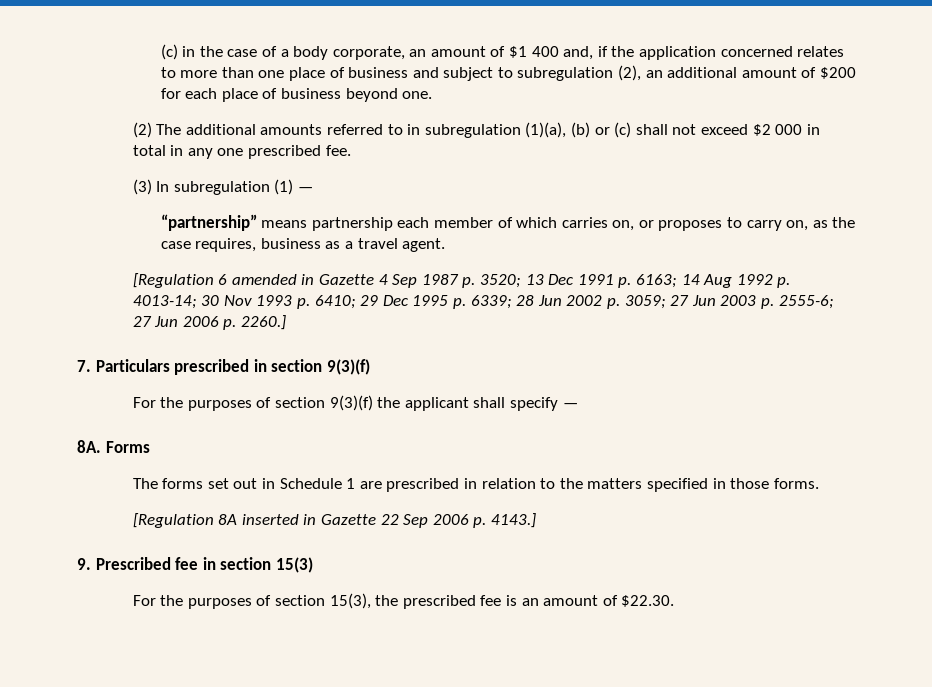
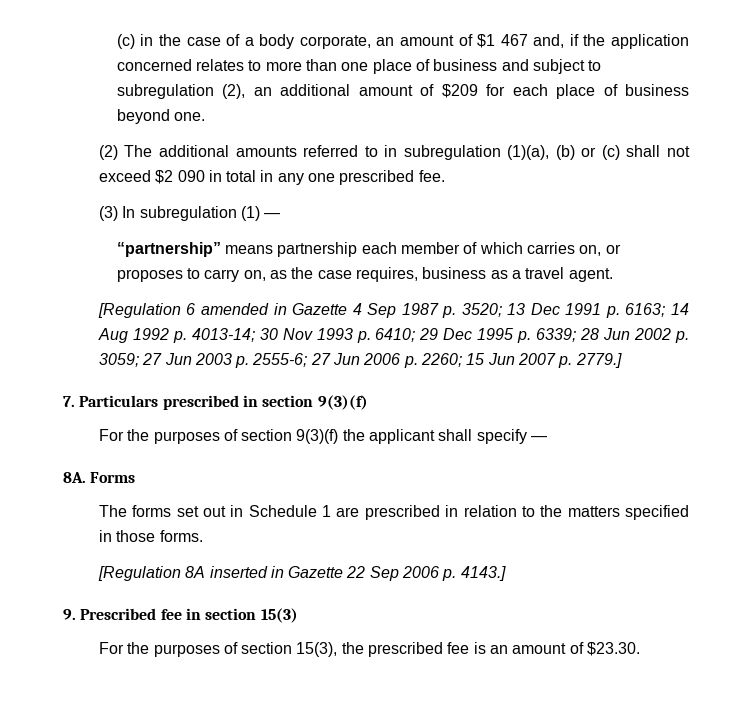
- (c) in the case of a body corporate, an amount of $1 400 and, if the application concerned relates to more than one place of business and subject to subregulation (2), an additional amount of $200 for each place of business beyond one.
+ (c) in the case of a body corporate, an amount of $1 467 and, if the application concerned relates to more than one place of business and subject to subregulation (2), an additional amount of $209 for each place of business beyond one.
- (2) The additional amounts referred to in subregulation (1)(a), (b) or (c) shall not exceed $2 000 in total in any one prescribed fee.
+ (2) The additional amounts referred to in subregulation (1)(a), (b) or (c) shall not exceed $2 090 in total in any one prescribed fee.
- [Regulation 6 amended in Gazette 4 Sep 1987 p. 3520; 13 Dec 1991 p. 6163; 14 Aug 1992 p. 4013-14; 30 Nov 1993 p. 6410; 29 Dec 1995 p. 6339; 28 Jun 2002 p. 3059; 27 Jun 2003 p. 2555-6; 27 Jun 2006 p. 2260.]
+ [Regulation 6 amended in Gazette 4 Sep 1987 p. 3520; 13 Dec 1991 p. 6163; 14 Aug 1992 p. 4013-14; 30 Nov 1993 p. 6410; 29 Dec 1995 p. 6339; 28 Jun 2002 p. 3059; 27 Jun 2003 p. 2555-6; 27 Jun 2006 p. 2260; 15 Jun 2007 p. 2779.]
- For the purposes of section 15(3), the prescribed fee is an amount of $22.30.
+ For the purposes of section 15(3), the prescribed fee is an amount of $23.30.

